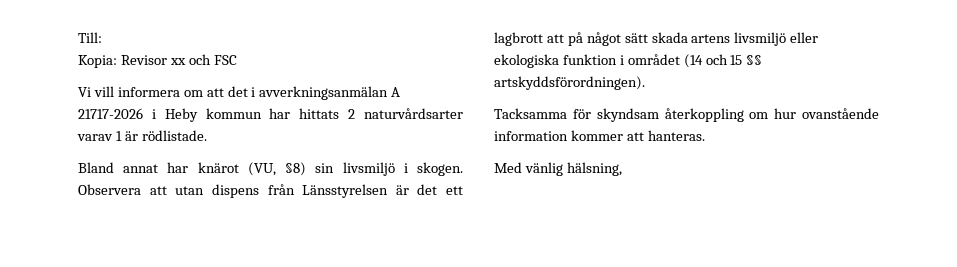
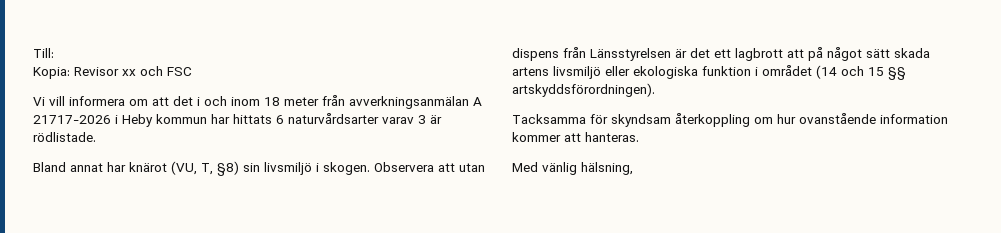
- Vi vill informera om att det i avverkningsanmälan A 21717-2026 i Heby kommun har hittats 2 naturvårdsarter varav 1 är rödlistade.
+ Vi vill informera om att det i och inom 18 meter från avverkningsanmälan A 21717-2026 i Heby kommun har hittats 6 naturvårdsarter varav 3 är rödlistade.
- Bland annat har knärot (VU, §8) sin livsmiljö i skogen.
+ Bland annat har knärot (VU, T, §8) sin livsmiljö i skogen.

